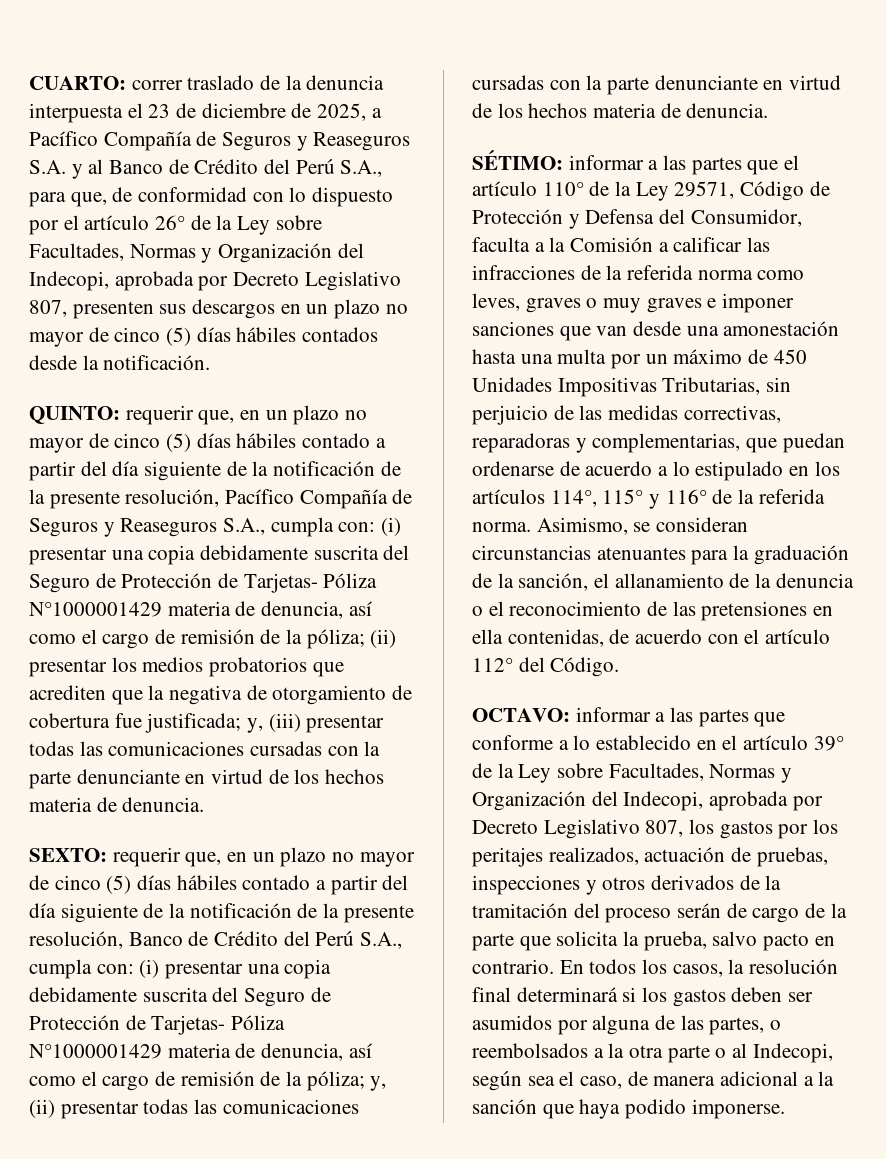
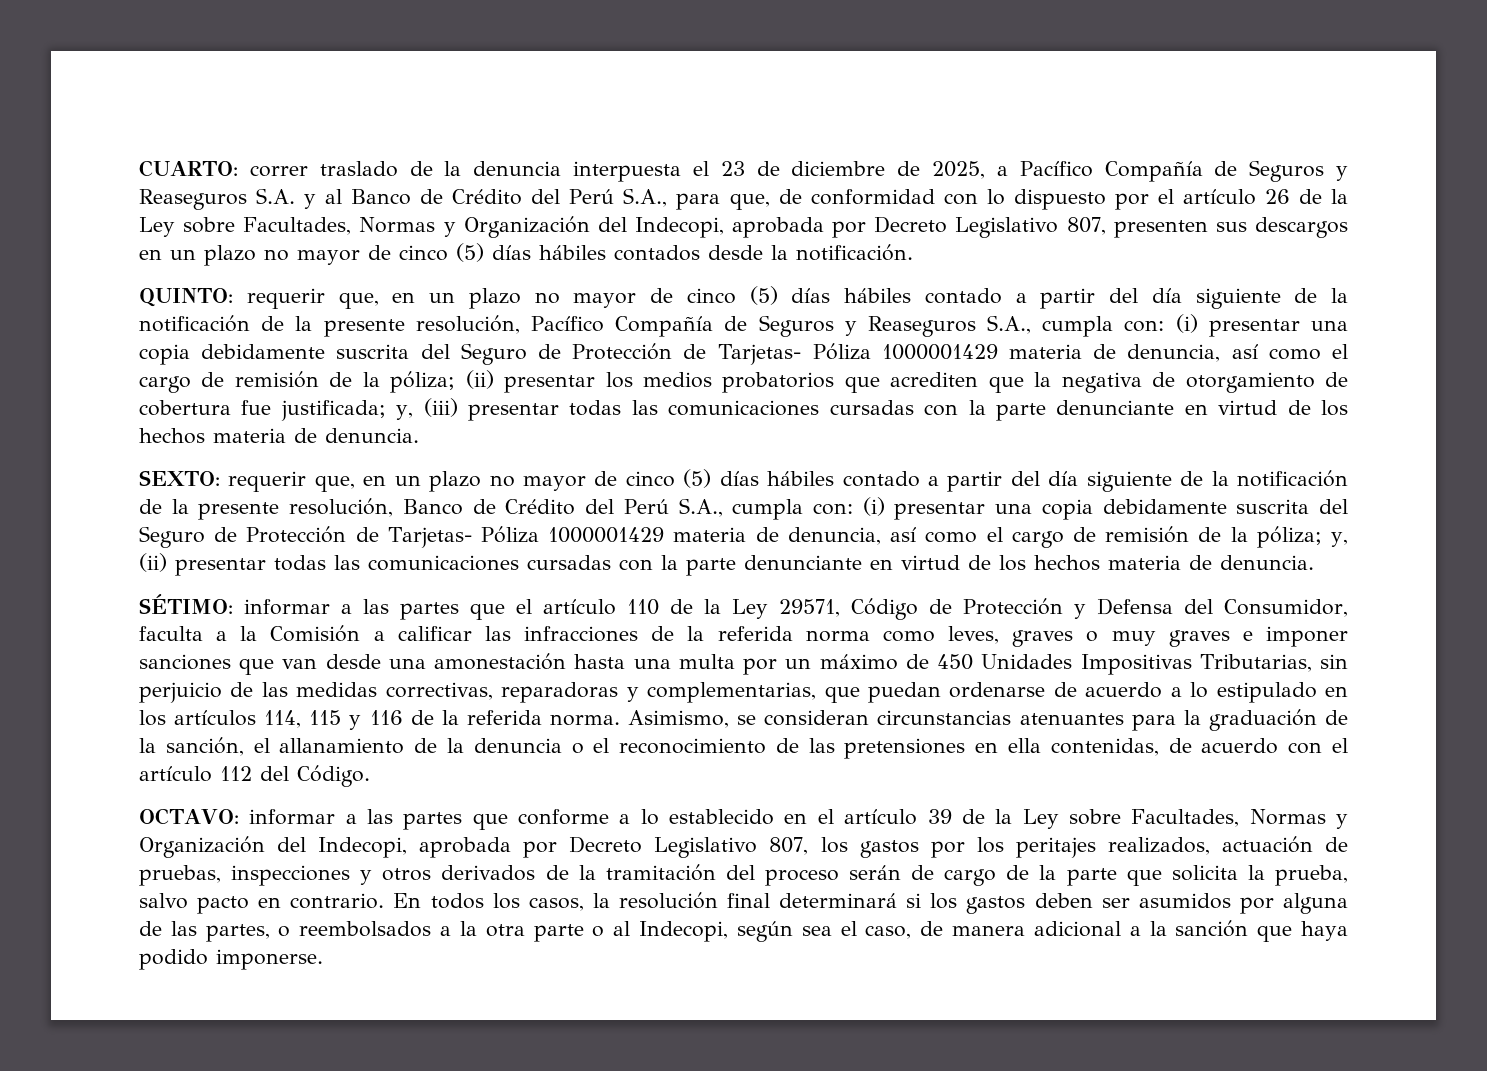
- correr traslado de la denuncia interpuesta el 23 de diciembre de 2025, a Pacífico Compañía de Seguros y Reaseguros S.A. y al Banco de Crédito del Perú S.A., para que, de conformidad con lo dispuesto por el artículo 26° de la Ley sobre Facultades, Normas y Organización del Indecopi, aprobada por Decreto Legislativo 807, presenten sus descargos en un plazo no mayor de cinco (5) días hábiles contados desde la notificación.
+ correr traslado de la denuncia interpuesta el 23 de diciembre de 2025, a Pacífico Compañía de Seguros y Reaseguros S.A. y al Banco de Crédito del Perú S.A., para que, de conformidad con lo dispuesto por el artículo 26 de la Ley sobre Facultades, Normas y Organización del Indecopi, aprobada por Decreto Legislativo 807, presenten sus descargos en un plazo no mayor de cinco (5) días hábiles contados desde la notificación.
- requerir que, en un plazo no mayor de cinco (5) días hábiles contado a partir del día siguiente de la notificación de la presente resolución, Pacífico Compañía de Seguros y Reaseguros S.A., cumpla con: (i) presentar una copia debidamente suscrita del Seguro de Protección de Tarjetas- Póliza N°1000001429 materia de denuncia, así como el cargo de remisión de la póliza;
+ requerir que, en un plazo no mayor de cinco (5) días hábiles contado a partir del día siguiente de la notificación de la presente resolución, Pacífico Compañía de Seguros y Reaseguros S.A., cumpla con: (i) presentar una copia debidamente suscrita del Seguro de Protección de Tarjetas- Póliza 1000001429 materia de denuncia, así como el cargo de remisión de la póliza;
- requerir que, en un plazo no mayor de cinco (5) días hábiles contado a partir del día siguiente de la notificación de la presente resolución, Banco de Crédito del Perú S.A., cumpla con: (i) presentar una copia debidamente suscrita del Seguro de Protección de Tarjetas- Póliza N°1000001429 materia de denuncia, así como el cargo de remisión de la póliza;
+ requerir que, en un plazo no mayor de cinco (5) días hábiles contado a partir del día siguiente de la notificación de la presente resolución, Banco de Crédito del Perú S.A., cumpla con: (i) presentar una copia debidamente suscrita del Seguro de Protección de Tarjetas- Póliza 1000001429 materia de denuncia, así como el cargo de remisión de la póliza;
- informar a las partes que el artículo 110° de la Ley 29571, Código de Protección y Defensa del Consumidor, faculta a la Comisión a calificar las infracciones de la referida norma como leves, graves o muy graves e imponer sanciones que van desde una amonestación hasta una multa por un máximo de 450 Unidades Impositivas Tributarias, sin perjuicio de las medidas correctivas, reparadoras y complementarias, que puedan ordenarse de acuerdo a lo estipulado en los artículos 114°, 115° y 116° de la referida norma.
+ informar a las partes que el artículo 110 de la Ley 29571, Código de Protección y Defensa del Consumidor, faculta a la Comisión a calificar las infracciones de la referida norma como leves, graves o muy graves e imponer sanciones que van desde una amonestación hasta una multa por un máximo de 450 Unidades Impositivas Tributarias, sin perjuicio de las medidas correctivas, reparadoras y complementarias, que puedan ordenarse de acuerdo a lo estipulado en los artículos 114, 115 y 116 de la referida norma.
- Asimismo, se consideran circunstancias atenuantes para la graduación de la sanción, el allanamiento de la denuncia o el reconocimiento de las pretensiones en ella contenidas, de acuerdo con el artículo 112° del Código.
+ Asimismo, se consideran circunstancias atenuantes para la graduación de la sanción, el allanamiento de la denuncia o el reconocimiento de las pretensiones en ella contenidas, de acuerdo con el artículo 112 del Código.
- OCTAVO: informar a las partes que conforme a lo establecido en el artículo 39° de la Ley sobre Facultades, Normas y Organización del Indecopi, aprobada por Decreto Legislativo 807, los gastos por los peritajes realizados, actuación de pruebas, inspecciones y otros derivados de la tramitación del proceso serán de cargo de la parte que solicita la prueba, salvo pacto en contrario.
+ OCTAVO: informar a las partes que conforme a lo establecido en el artículo 39 de la Ley sobre Facultades, Normas y Organización del Indecopi, aprobada por Decreto Legislativo 807, los gastos por los peritajes realizados, actuación de pruebas, inspecciones y otros derivados de la tramitación del proceso serán de cargo de la parte que solicita la prueba, salvo pacto en contrario.

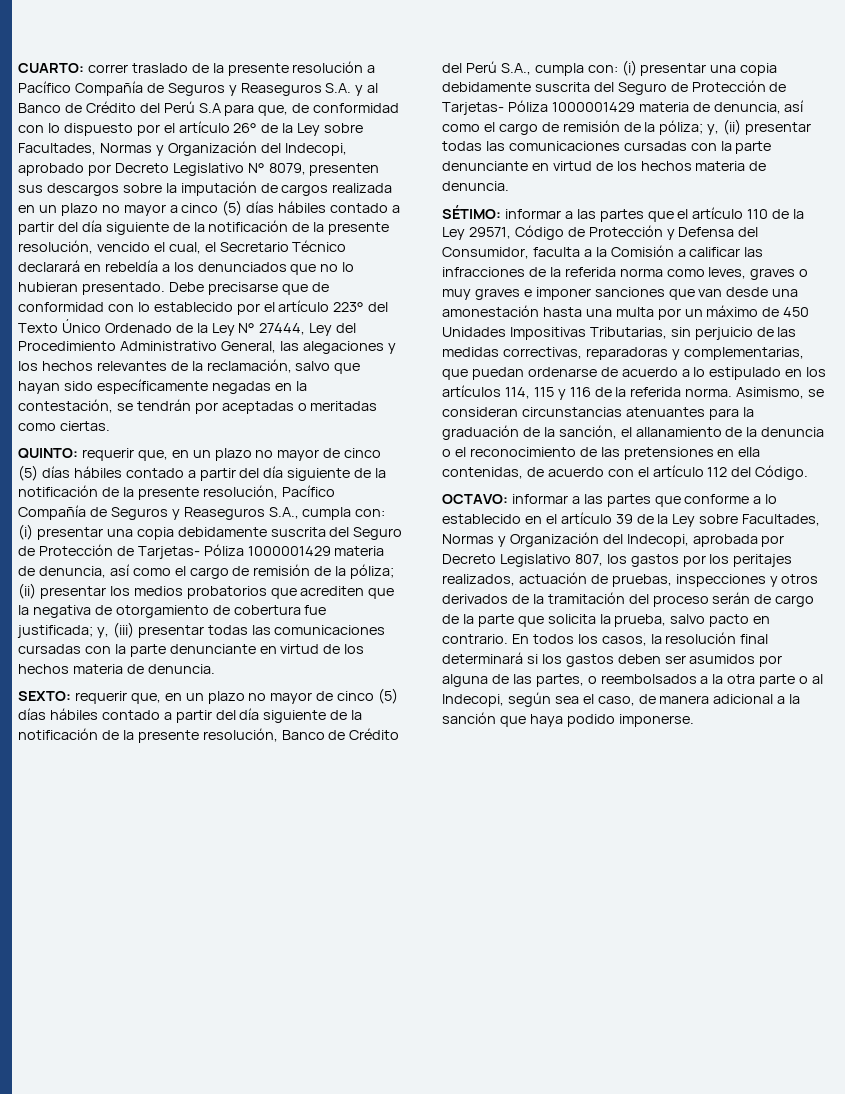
- CUARTO: correr traslado de la denuncia interpuesta el 23 de diciembre de 2025, a Pacífico Compañía de Seguros y Reaseguros S.A. y al Banco de Crédito del Perú S.A., para que, de conformidad con lo dispuesto por el artículo 26 de la Ley sobre Facultades, Normas y Organización del Indecopi, aprobada por Decreto Legislativo 807, presenten sus descargos en un plazo no mayor de cinco (5) días hábiles contados desde la notificación.
+ CUARTO: correr traslado de la presente resolución a Pacífico Compañía de Seguros y Reaseguros S.A. y al Banco de Crédito del Perú S.A para que, de conformidad con lo dispuesto por el artículo 26° de la Ley sobre Facultades, Normas y Organización del Indecopi, aprobado por Decreto Legislativo N° 8079, presenten sus descargos sobre la imputación de cargos realizada en un plazo no mayor a cinco (5) días hábiles contado a partir del día siguiente de la notificación de la presente resolución, vencido el cual, el Secretario Técnico declarará en rebeldía a los denunciados que no lo hubieran presentado. Debe precisarse que de conformidad con lo establecido por el artículo 223° del Texto Único Ordenado de la Ley N° 27444, Ley del Procedimiento Administrativo General, las alegaciones y los hechos relevantes de la reclamación, salvo que hayan sido específicamente negadas en la contestación, se tendrán por aceptadas o meritadas como ciertas.

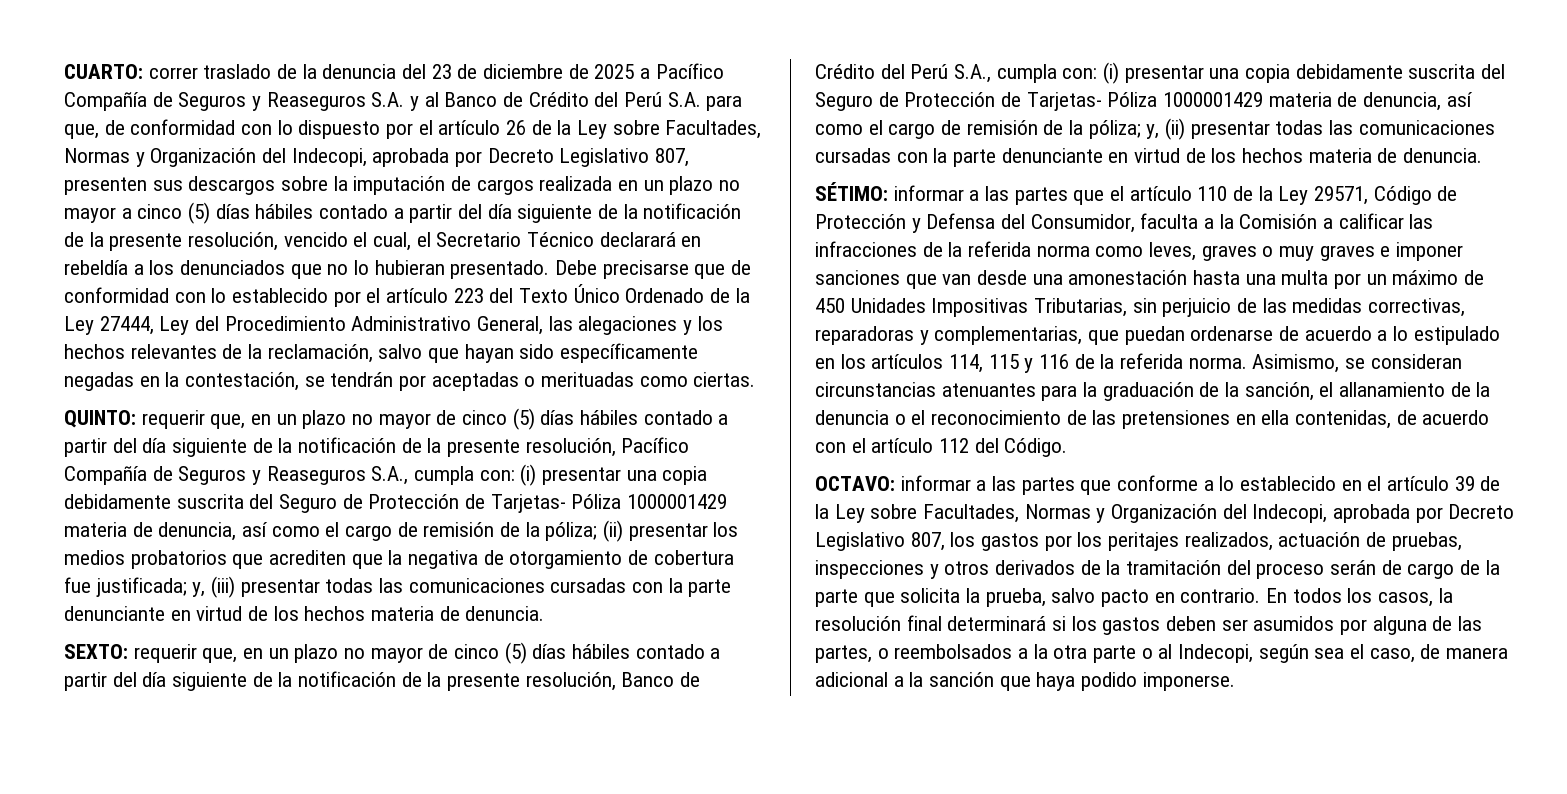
- correr traslado de la presente resolución a Pacífico Compañía de Seguros y Reaseguros S.A. y al Banco de Crédito del Perú S.A para que, de conformidad con lo dispuesto por el artículo 26° de la Ley sobre Facultades, Normas y Organización del Indecopi, aprobado por Decreto Legislativo N° 8079, presenten sus descargos sobre la imputación de cargos realizada en un plazo no mayor a cinco (5) días hábiles contado a partir del día siguiente de la notificación de la presente resolución, vencido el cual, el Secretario Técnico declarará en rebeldía a los denunciados que no lo hubieran presentado.
+ correr traslado de la denuncia del 23 de diciembre de 2025 a Pacífico Compañía de Seguros y Reaseguros S.A. y al Banco de Crédito del Perú S.A. para que, de conformidad con lo dispuesto por el artículo 26 de la Ley sobre Facultades, Normas y Organización del Indecopi, aprobada por Decreto Legislativo 807, presenten sus descargos sobre la imputación de cargos realizada en un plazo no mayor a cinco (5) días hábiles contado a partir del día siguiente de la notificación de la presente resolución, vencido el cual, el Secretario Técnico declarará en rebeldía a los denunciados que no lo hubieran presentado.
- Debe precisarse que de conformidad con lo establecido por el artículo 223° del Texto Único Ordenado de la Ley N° 27444, Ley del Procedimiento Administrativo General, las alegaciones y los hechos relevantes de la reclamación, salvo que hayan sido específicamente negadas en la contestación, se tendrán por aceptadas o meritadas como ciertas.
+ Debe precisarse que de conformidad con lo establecido por el artículo 223 del Texto Único Ordenado de la Ley 27444, Ley del Procedimiento Administrativo General, las alegaciones y los hechos relevantes de la reclamación, salvo que hayan sido específicamente negadas en la contestación, se tendrán por aceptadas o merituadas como ciertas.

